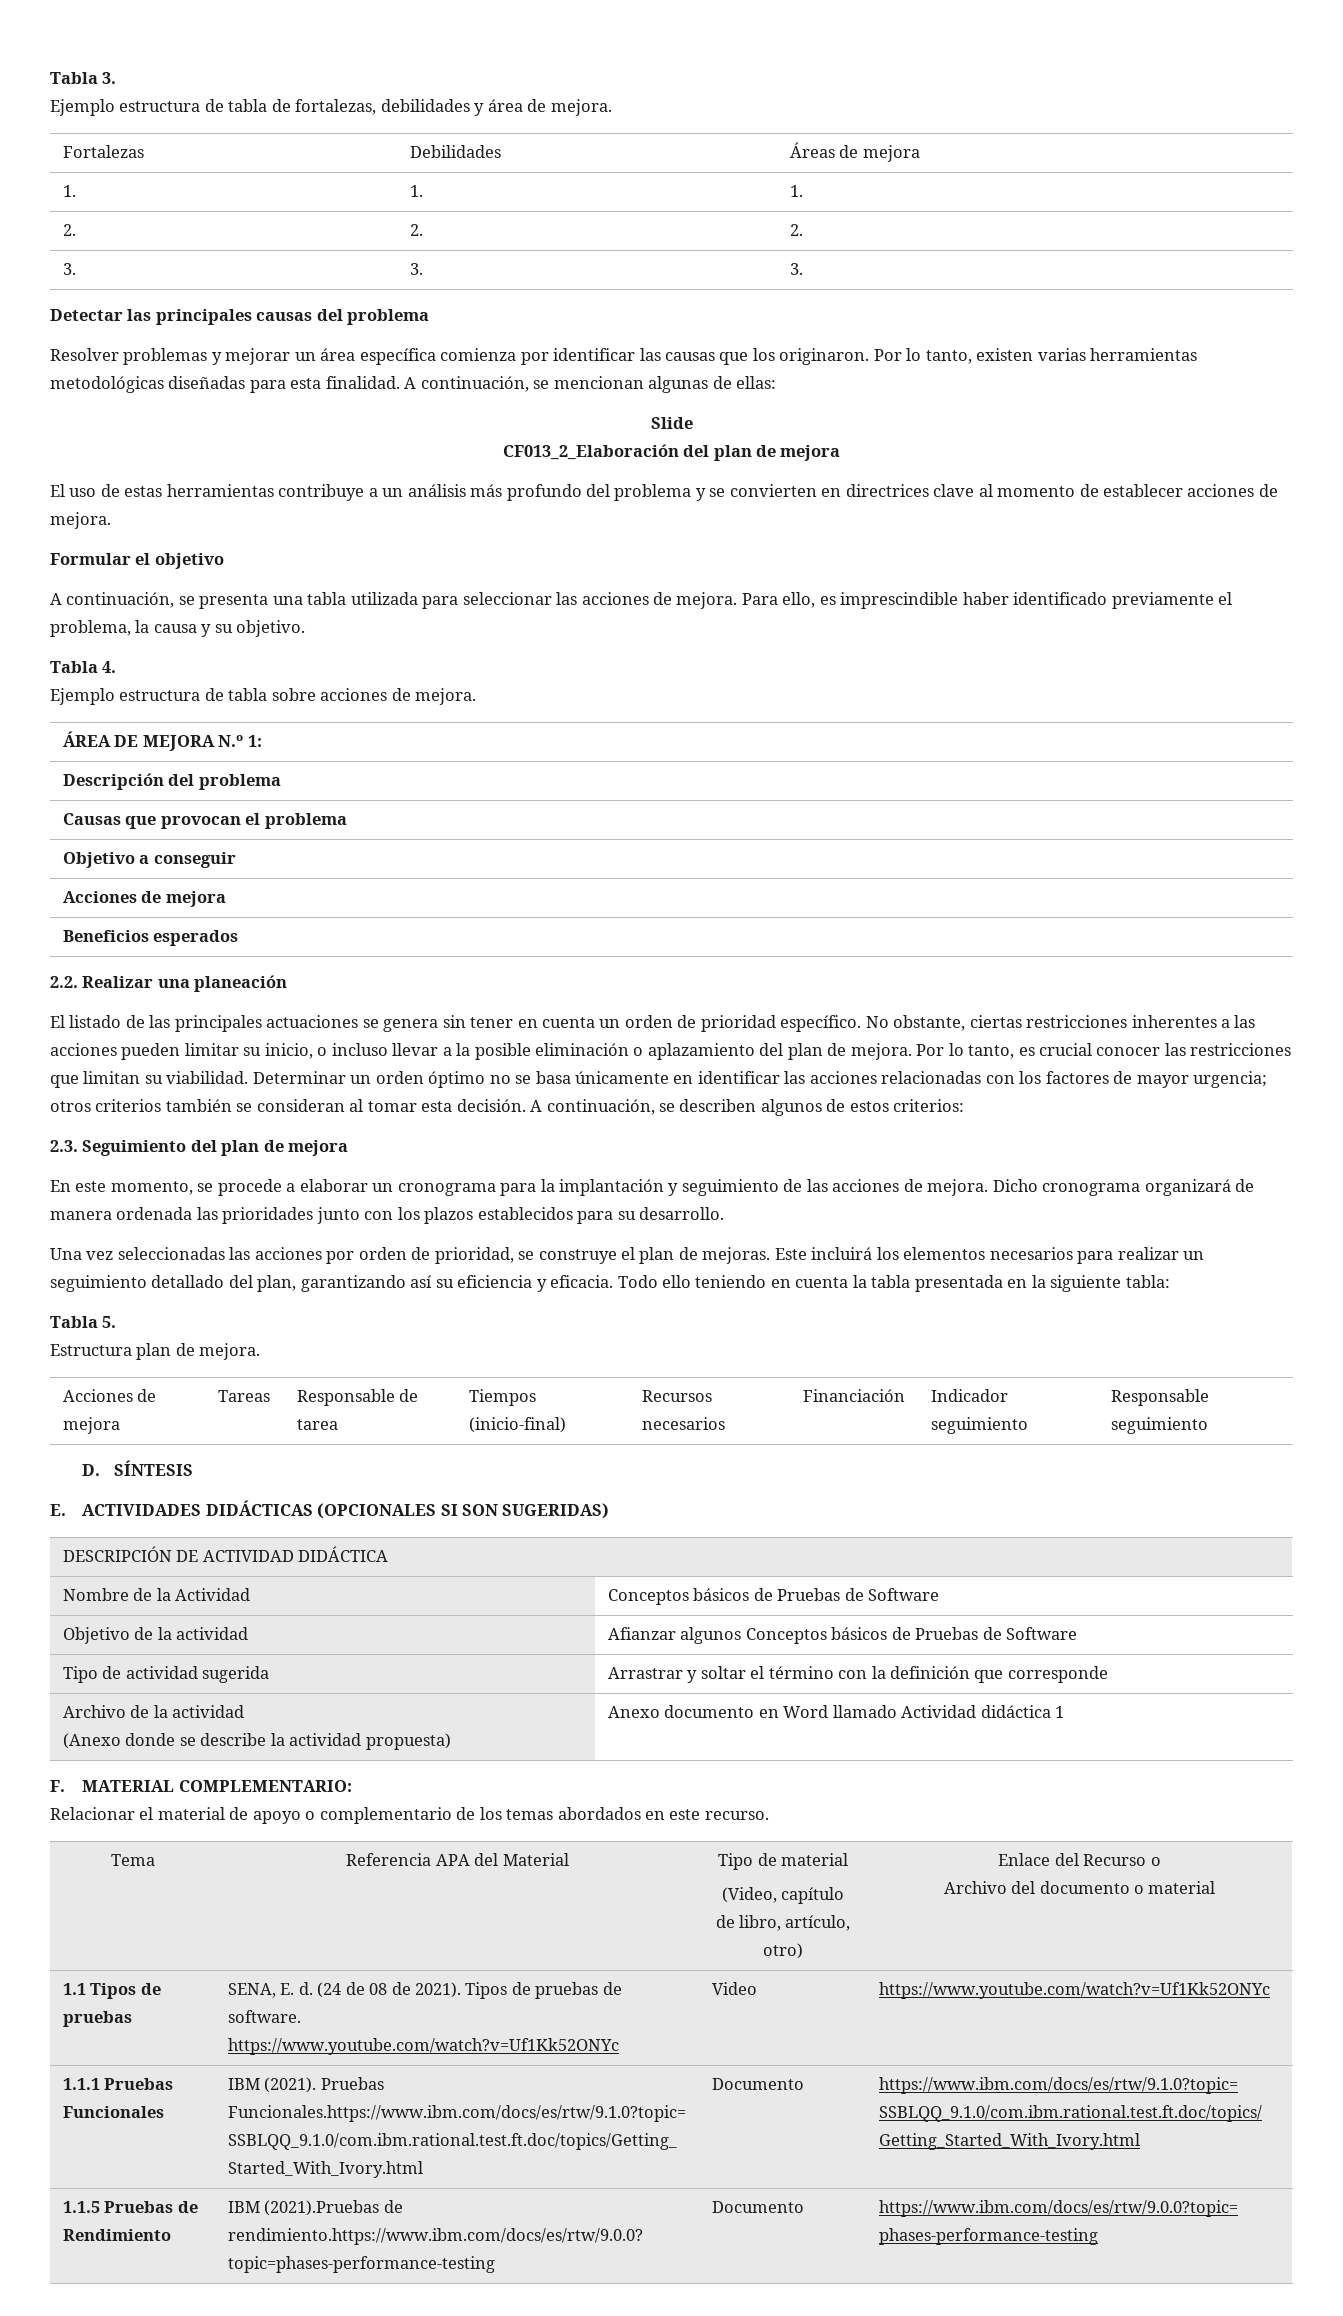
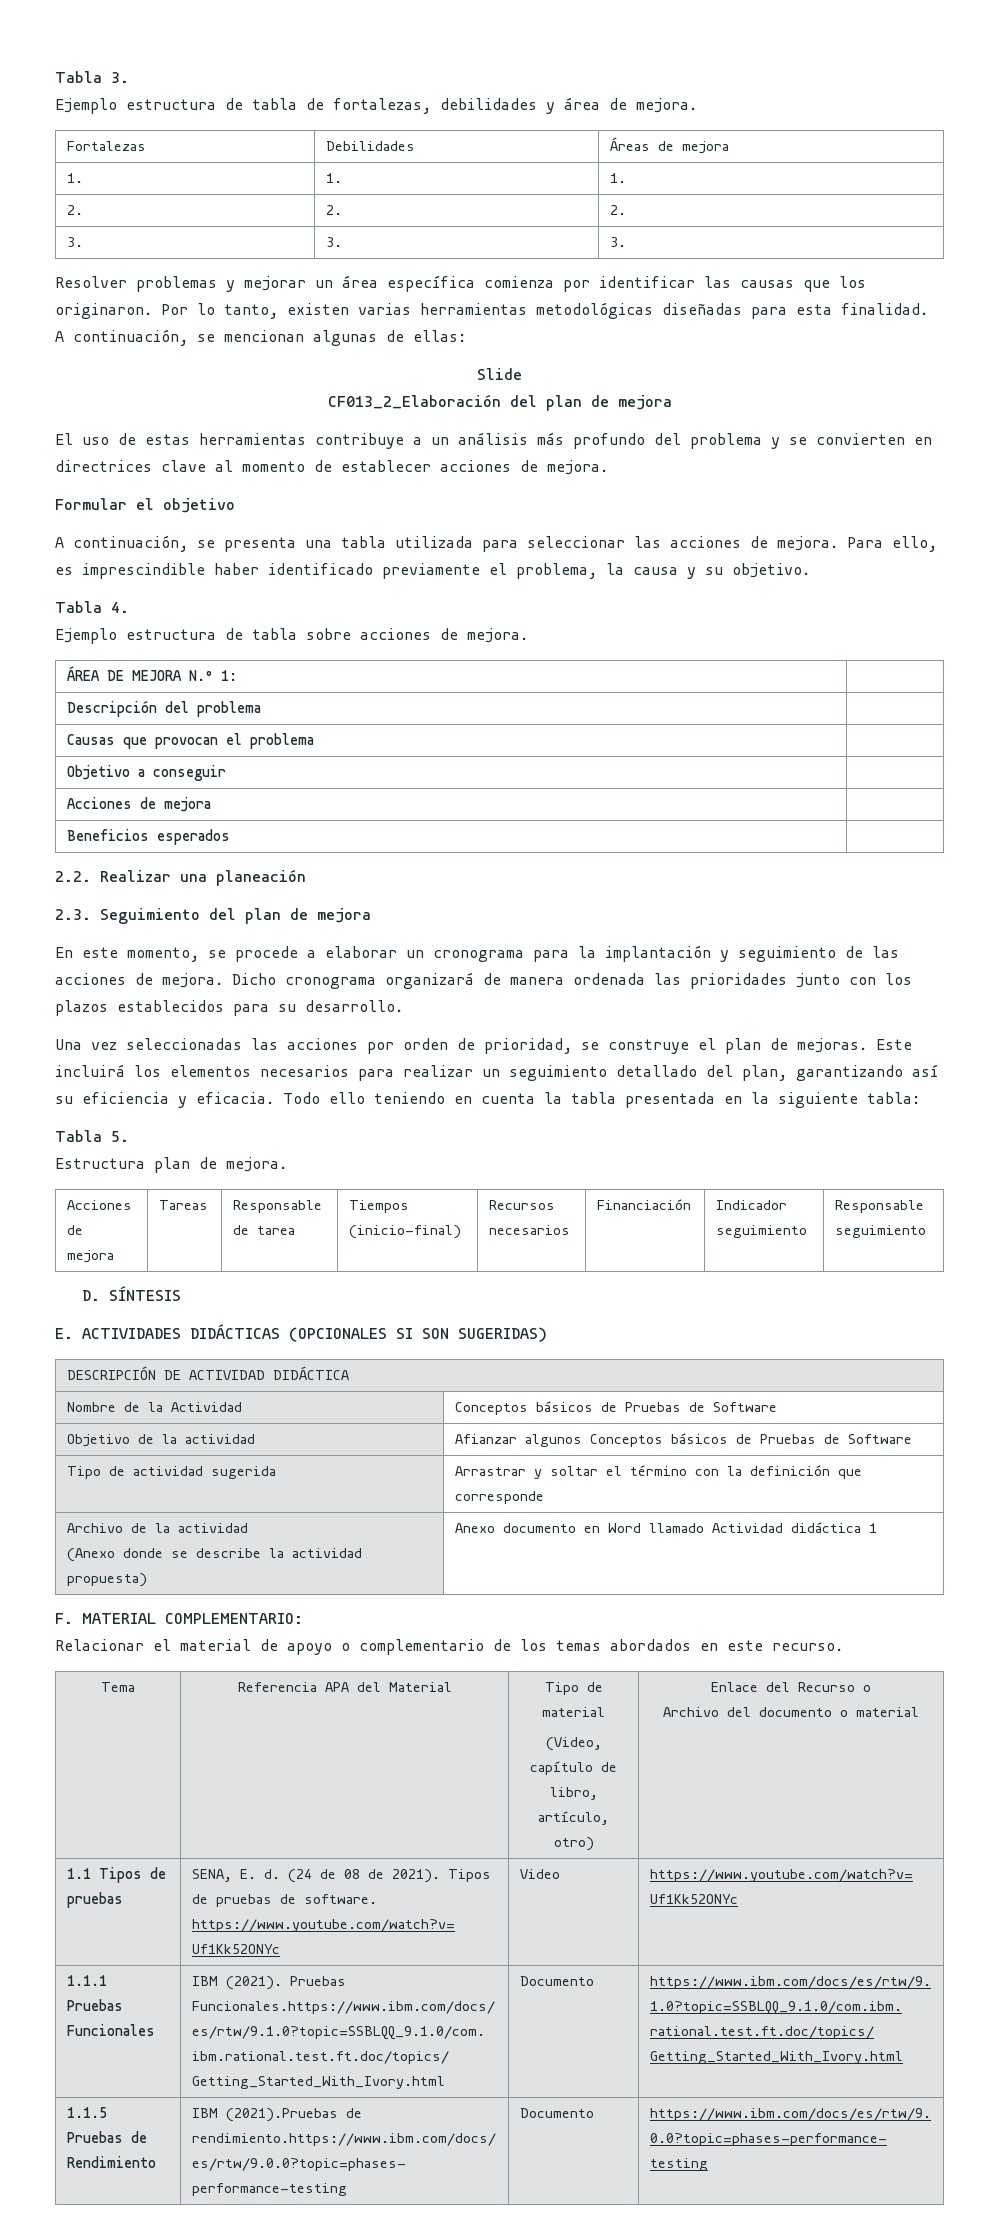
- Detectar las principales causas del problema
- El listado de las principales actuaciones se genera sin tener en cuenta un orden de prioridad específico. No obstante, ciertas restricciones inherentes a las acciones pueden limitar su inicio, o incluso llevar a la posible eliminación o aplazamiento del plan de mejora. Por lo tanto, es crucial conocer las restricciones que limitan su viabilidad. Determinar un orden óptimo no se basa únicamente en identificar las acciones relacionadas con los factores de mayor urgencia; otros criterios también se consideran al tomar esta decisión. A continuación, se describen algunos de estos criterios:

